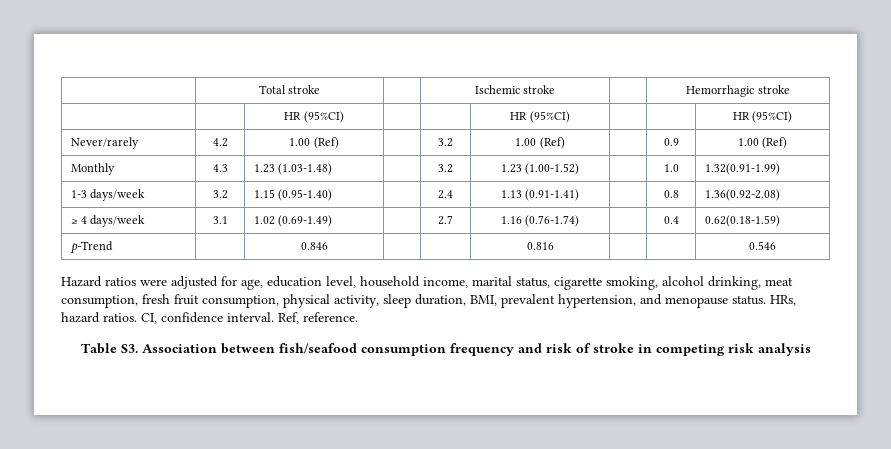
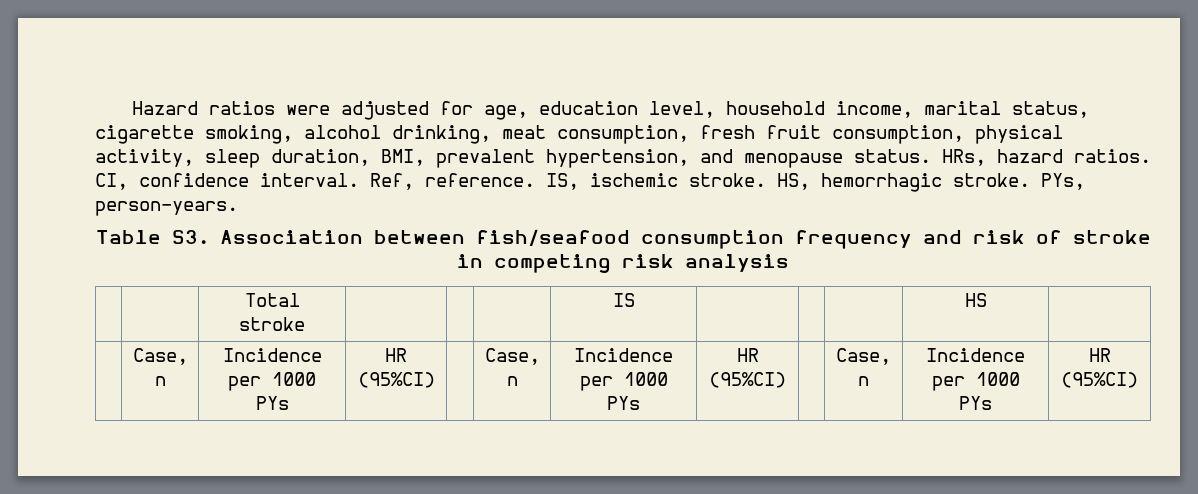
- | Total stroke | | Ischemic stroke | | Hemorrhagic stroke
- | | HR (95%CI) | | | HR (95%CI) | | | HR (95%CI)
- Never/rarely | 4.2 | 1.00 (Ref) | | 3.2 | 1.00 (Ref) | | 0.9 | 1.00 (Ref)
- Monthly | 4.3 | 1.23 (1.03-1.48) | | 3.2 | 1.23 (1.00-1.52) | | 1.0 | 1.32(0.91-1.99)
- 1-3 days/week | 3.2 | 1.15 (0.95-1.40) | | 2.4 | 1.13 (0.91-1.41) | | 0.8 | 1.36(0.92-2.08)
- ≥ 4 days/week | 3.1 | 1.02 (0.69-1.49) | | 2.7 | 1.16 (0.76-1.74) | | 0.4 | 0.62(0.18-1.59)
- p-Trend | | 0.846 | | | 0.816 | | | 0.546
+ IS, ischemic stroke. HS, hemorrhagic stroke. PYs, person-years.
+ | | Total stroke | | | | IS | | | | HS |
+ | Case, n | Incidence per 1000 PYs | HR (95%CI) | | Case, n | Incidence per 1000 PYs | HR (95%CI) | | Case, n | Incidence per 1000 PYs | HR (95%CI)

